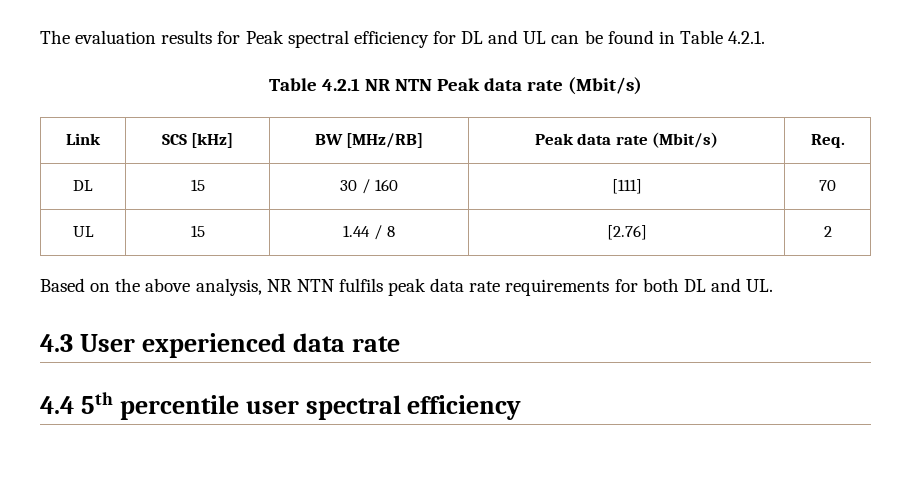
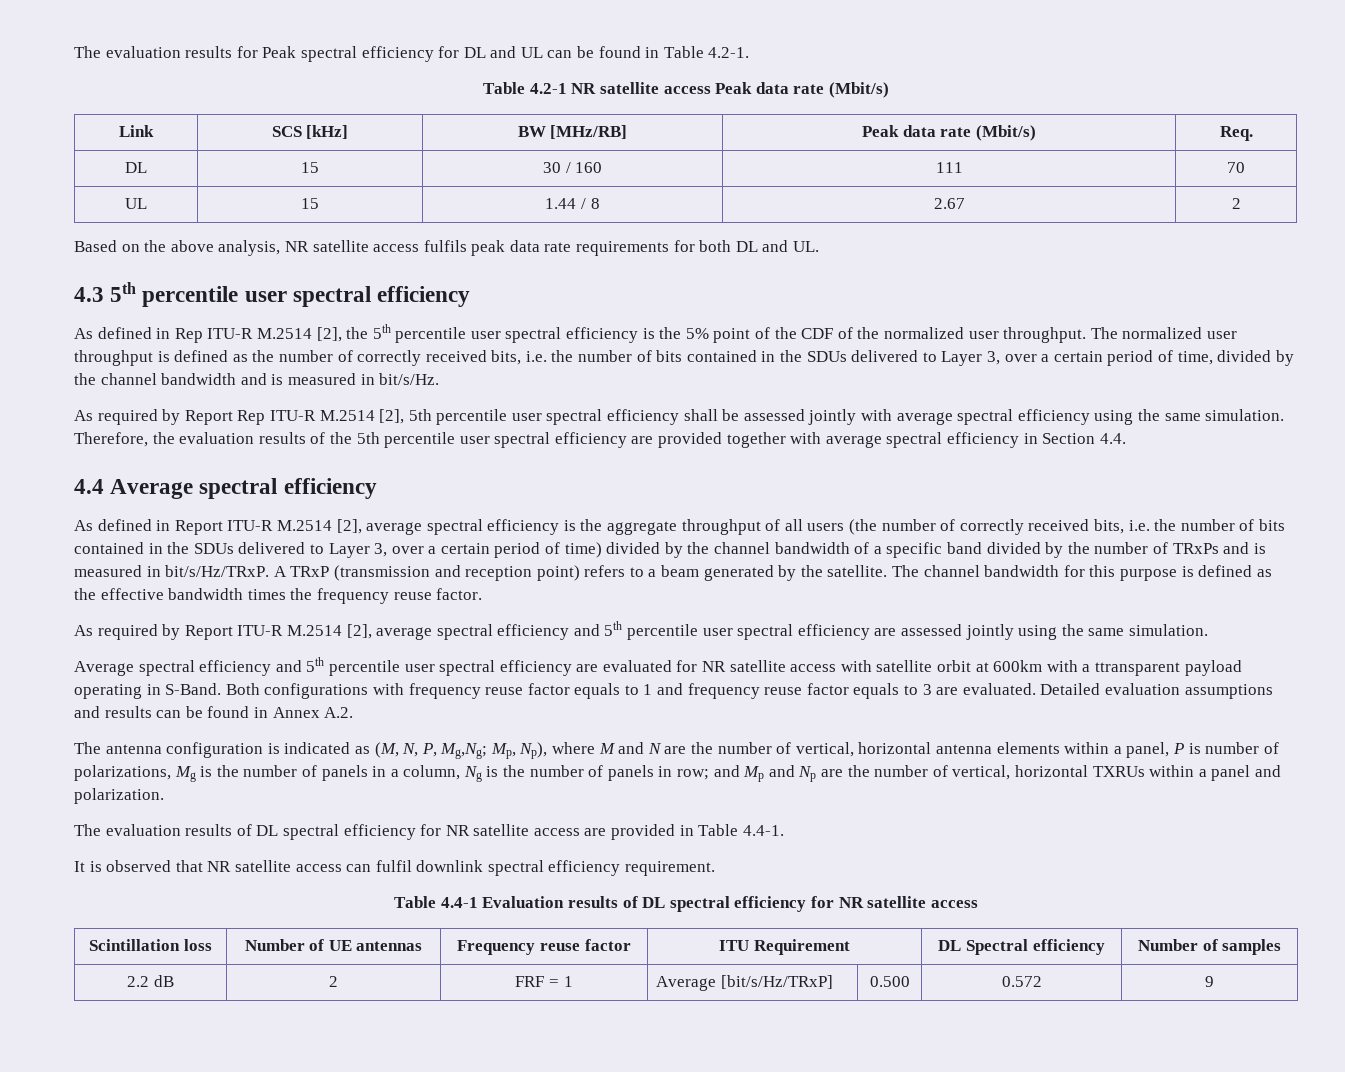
- The evaluation results for Peak spectral efficiency for DL and UL can be found in Table 4.2.1.
- Table 4.2.1 NR NTN Peak data rate (Mbit/s)
+ The evaluation results for Peak spectral efficiency for DL and UL can be found in Table 4.2-1.
+ Table 4.2-1 NR satellite access Peak data rate (Mbit/s)
- DL | 15 | 30 / 160 | [111] | 70
+ DL | 15 | 30 / 160 | 111 | 70
- UL | 15 | 1.44 / 8 | [2.76] | 2
+ UL | 15 | 1.44 / 8 | 2.67 | 2
- Based on the above analysis, NR NTN fulfils peak data rate requirements for both DL and UL.
+ Based on the above analysis, NR satellite access fulfils peak data rate requirements for both DL and UL.
- 4.3 User experienced data rate
- 4.4 5th percentile user spectral efficiency
+ 4.3 5th percentile user spectral efficiency
+ As defined in Rep ITU-R M.2514 [2], the 5th percentile user spectral efficiency is the 5% point of the CDF of the normalized user throughput. The normalized user throughput is defined as the number of correctly received bits, i.e. the number of bits contained in the SDUs delivered to Layer 3, over a certain period of time, divided by the channel bandwidth and is measured in bit/s/Hz.
+ As required by Report Rep ITU-R M.2514 [2], 5th percentile user spectral efficiency shall be assessed jointly with average spectral efficiency using the same simulation. Therefore, the evaluation results of the 5th percentile user spectral efficiency are provided together with average spectral efficiency in Section 4.4.
+ 4.4 Average spectral efficiency
+ As defined in Report ITU-R M.2514 [2], average spectral efficiency is the aggregate throughput of all users (the number of correctly received bits, i.e. the number of bits contained in the SDUs delivered to Layer 3, over a certain period of time) divided by the channel bandwidth of a specific band divided by the number of TRxPs and is measured in bit/s/Hz/TRxP. A TRxP (transmission and reception point) refers to a beam generated by the satellite. The channel bandwidth for this purpose is defined as the effective bandwidth times the frequency reuse factor.
+ As required by Report ITU-R M.2514 [2], average spectral efficiency and 5th percentile user spectral efficiency are assessed jointly using the same simulation.
+ Average spectral efficiency and 5th percentile user spectral efficiency are evaluated for NR satellite access with satellite orbit at 600km with a ttransparent payload operating in S-Band. Both configurations with frequency reuse factor equals to 1 and frequency reuse factor equals to 3 are evaluated. Detailed evaluation assumptions and results can be found in Annex A.2.
+ The antenna configuration is indicated as (M, N, P, Mg,Ng; Mp, Np), where M and N are the number of vertical, horizontal antenna elements within a panel, P is number of polarizations, Mg is the number of panels in a column, Ng is the number of panels in row; and Mp and Np are the number of vertical, horizontal TXRUs within a panel and polarization.
+ The evaluation results of DL spectral efficiency for NR satellite access are provided in Table 4.4-1.
+ It is observed that NR satellite access can fulfil downlink spectral efficiency requirement.
+ Table 4.4-1 Evaluation results of DL spectral efficiency for NR satellite access
+ Scintillation loss | Number of UE antennas | Frequency reuse factor | ITU Requirement | DL Spectral efficiency | Number of samples
+ 2.2 dB | 2 | FRF = 1 | Average [bit/s/Hz/TRxP] | 0.500 | 0.572 | 9

